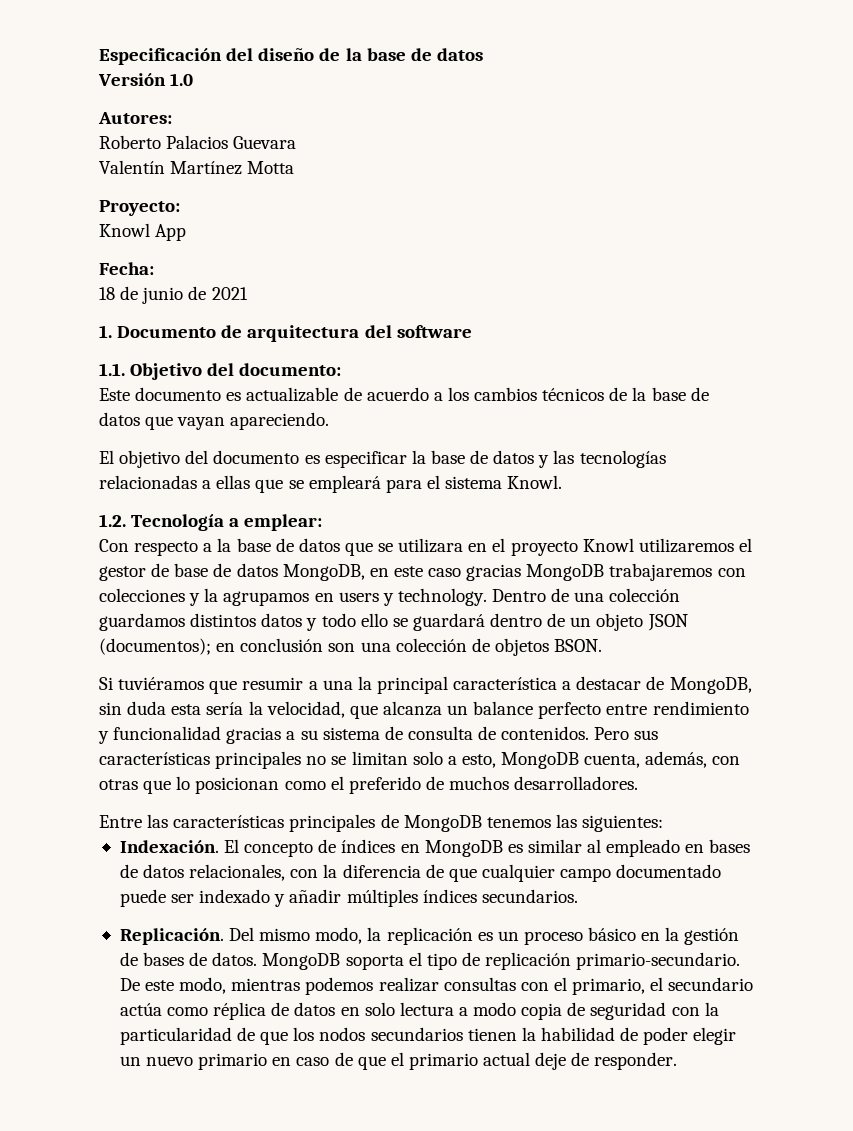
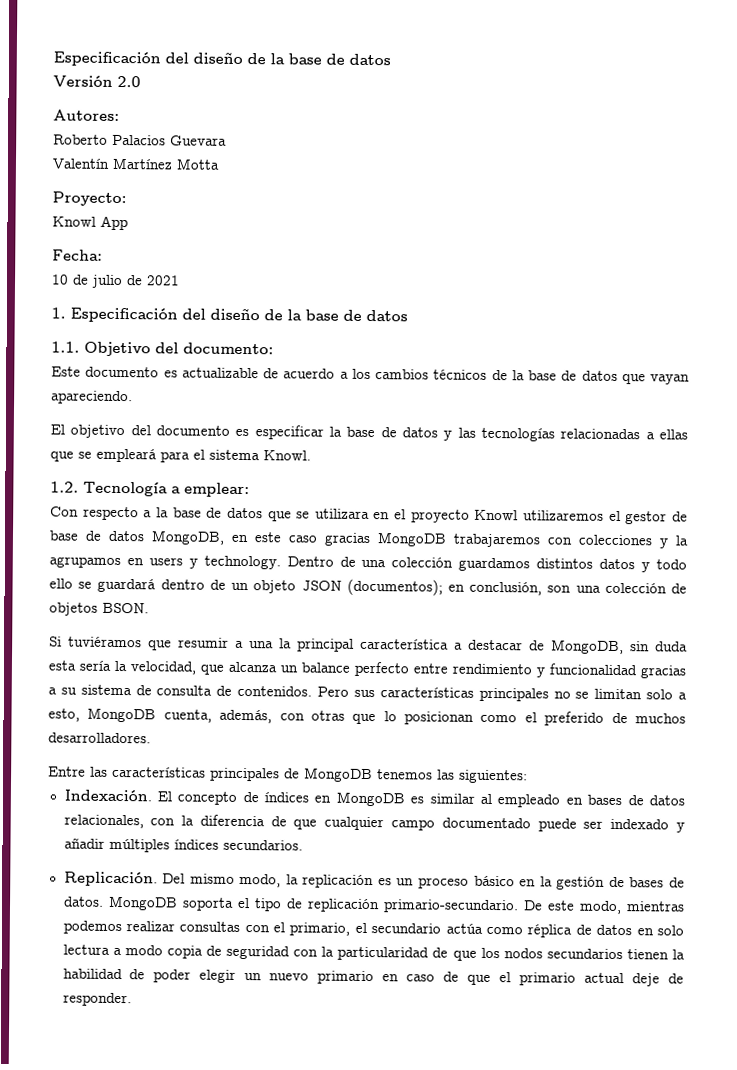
- Versión 1.0
+ Versión 2.0
- 18 de junio de 2021
+ 10 de julio de 2021
- 1. Documento de arquitectura del software
+ 1. Especificación del diseño de la base de datos
- Dentro de una colección guardamos distintos datos y todo ello se guardará dentro de un objeto JSON (documentos); en conclusión son una colección de objetos BSON.
+ Dentro de una colección guardamos distintos datos y todo ello se guardará dentro de un objeto JSON (documentos); en conclusión, son una colección de objetos BSON.

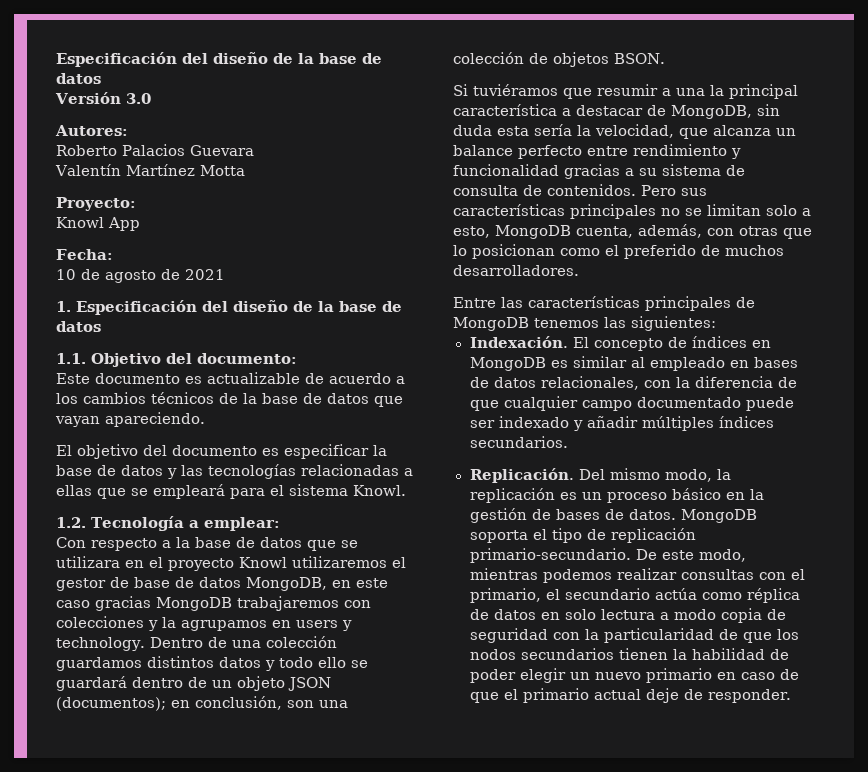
- Versión 2.0
+ Versión 3.0
- 10 de julio de 2021
+ 10 de agosto de 2021

